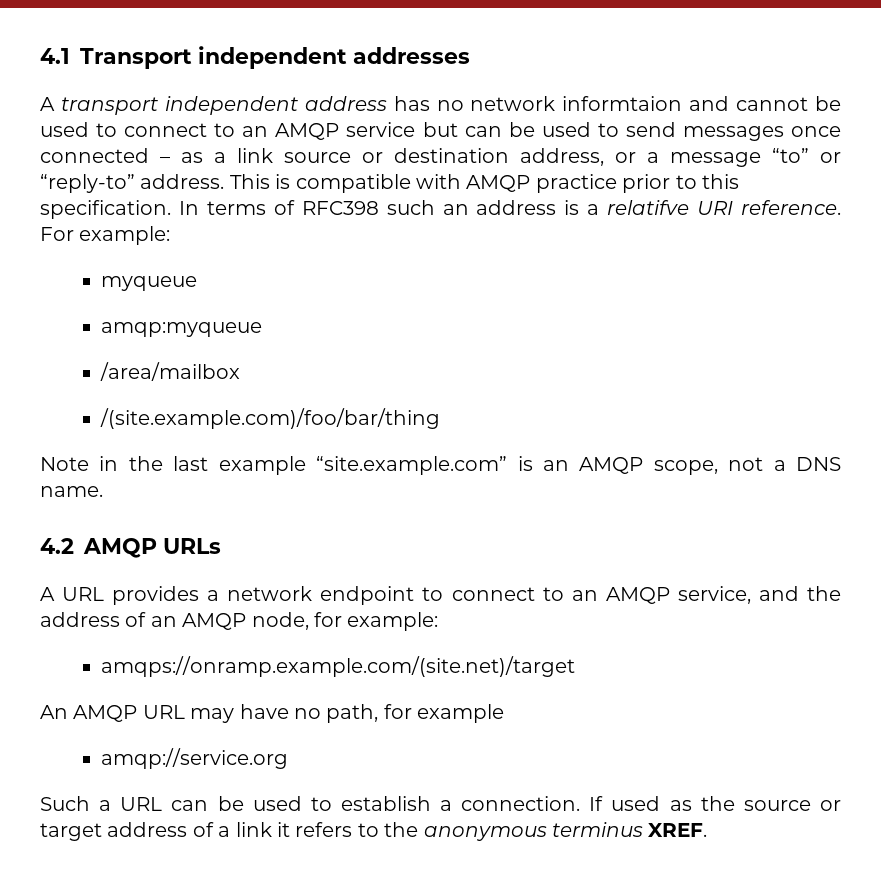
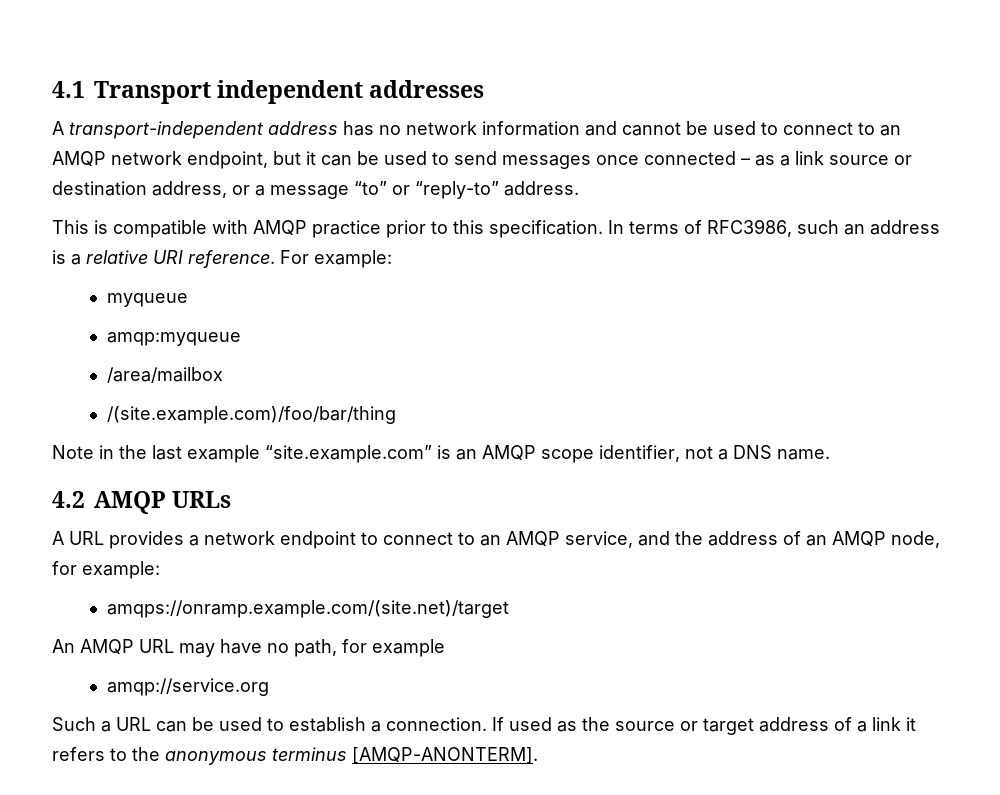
- A transport independent address has no network informtaion and cannot be used to connect to an AMQP service but can be used to send messages once connected – as a link source or destination address, or a message “to” or “reply-to” address. This is compatible with AMQP practice prior to this specification.
+ A transport-independent address has no network information and cannot be used to connect to an AMQP network endpoint, but it can be used to send messages once connected – as a link source or destination address, or a message “to” or “reply-to” address.
+ This is compatible with AMQP practice prior to this specification.
- In terms of RFC398 such an address is a relatifve URI reference.
+ In terms of RFC3986, such an address is a relative URI reference.
- Note in the last example “site.example.com” is an AMQP scope, not a DNS name.
+ Note in the last example “site.example.com” is an AMQP scope identifier, not a DNS name.
- If used as the source or target address of a link it refers to the anonymous terminus XREF.
+ If used as the source or target address of a link it refers to the anonymous terminus [AMQP-ANONTERM].

